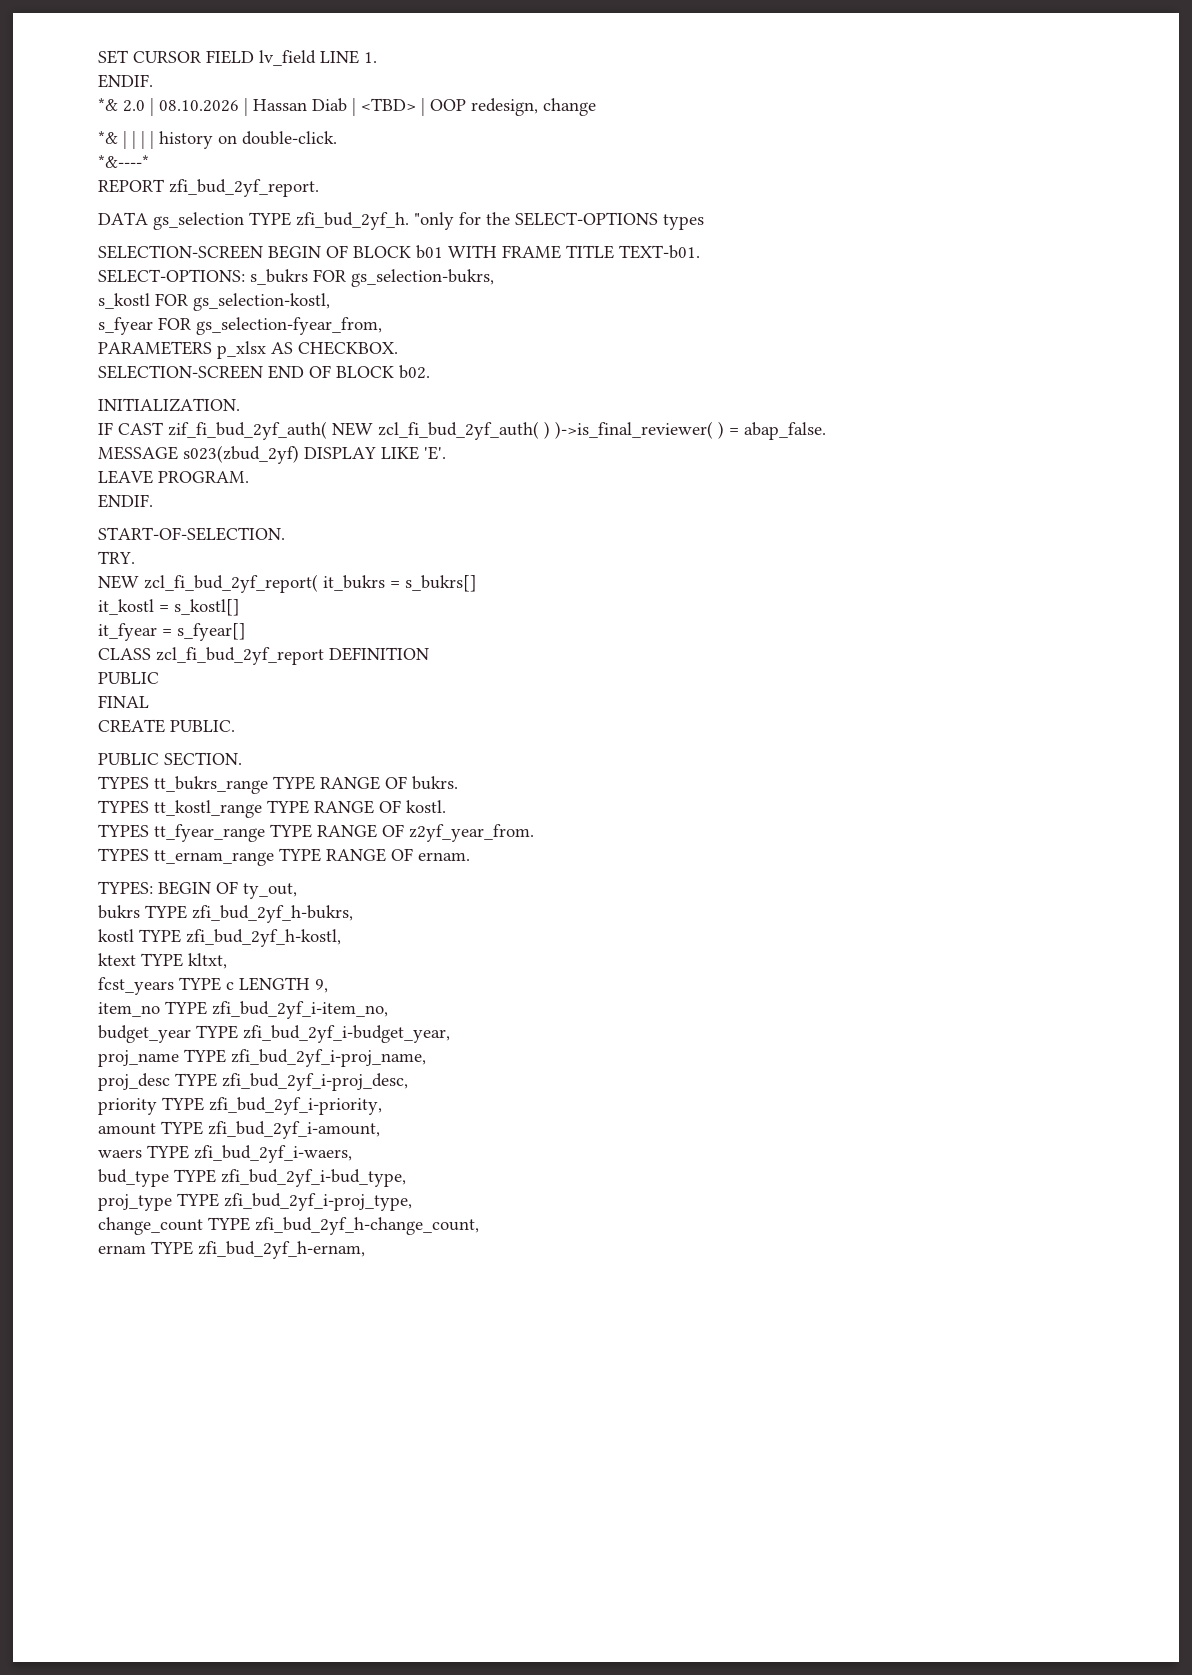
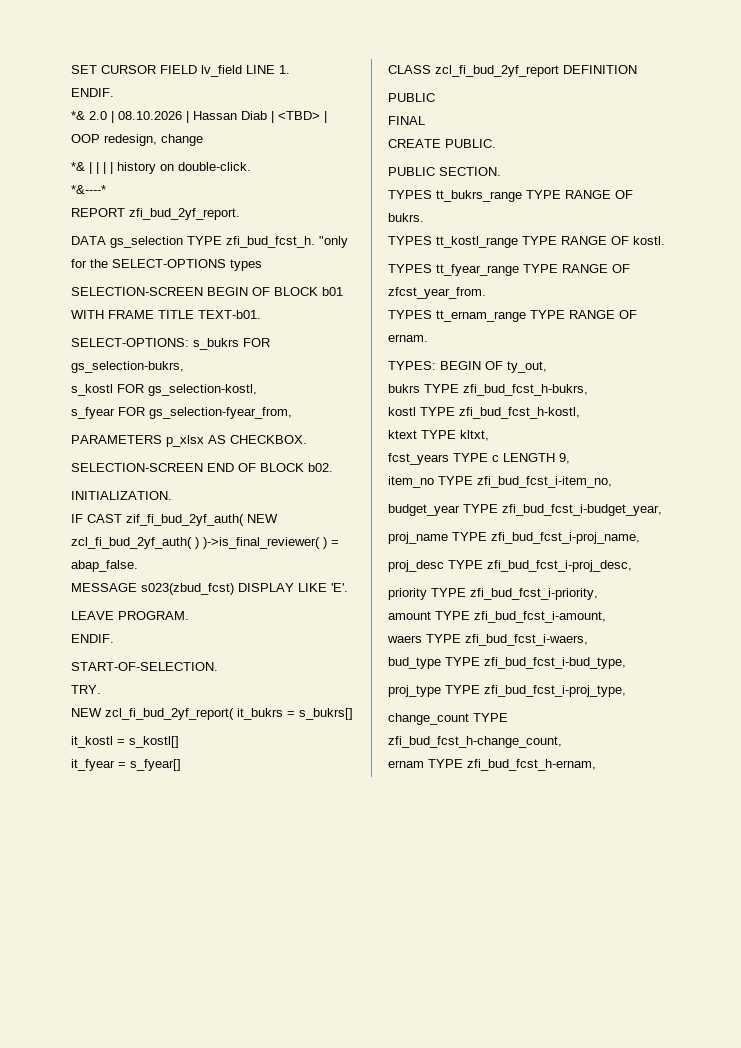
- DATA gs_selection TYPE zfi_bud_2yf_h.
+ DATA gs_selection TYPE zfi_bud_fcst_h.
- MESSAGE s023(zbud_2yf) DISPLAY LIKE 'E'.
+ MESSAGE s023(zbud_fcst) DISPLAY LIKE 'E'.
- TYPES tt_fyear_range TYPE RANGE OF z2yf_year_from.
+ TYPES tt_fyear_range TYPE RANGE OF zfcst_year_from.
- bukrs TYPE zfi_bud_2yf_h-bukrs,
+ bukrs TYPE zfi_bud_fcst_h-bukrs,
- kostl TYPE zfi_bud_2yf_h-kostl,
+ kostl TYPE zfi_bud_fcst_h-kostl,
- item_no TYPE zfi_bud_2yf_i-item_no,
+ item_no TYPE zfi_bud_fcst_i-item_no,
- budget_year TYPE zfi_bud_2yf_i-budget_year,
+ budget_year TYPE zfi_bud_fcst_i-budget_year,
- proj_name TYPE zfi_bud_2yf_i-proj_name,
+ proj_name TYPE zfi_bud_fcst_i-proj_name,
- proj_desc TYPE zfi_bud_2yf_i-proj_desc,
+ proj_desc TYPE zfi_bud_fcst_i-proj_desc,
- priority TYPE zfi_bud_2yf_i-priority,
+ priority TYPE zfi_bud_fcst_i-priority,
- amount TYPE zfi_bud_2yf_i-amount,
+ amount TYPE zfi_bud_fcst_i-amount,
- waers TYPE zfi_bud_2yf_i-waers,
+ waers TYPE zfi_bud_fcst_i-waers,
- bud_type TYPE zfi_bud_2yf_i-bud_type,
+ bud_type TYPE zfi_bud_fcst_i-bud_type,
- proj_type TYPE zfi_bud_2yf_i-proj_type,
+ proj_type TYPE zfi_bud_fcst_i-proj_type,
- change_count TYPE zfi_bud_2yf_h-change_count,
+ change_count TYPE zfi_bud_fcst_h-change_count,
- ernam TYPE zfi_bud_2yf_h-ernam,
+ ernam TYPE zfi_bud_fcst_h-ernam,

